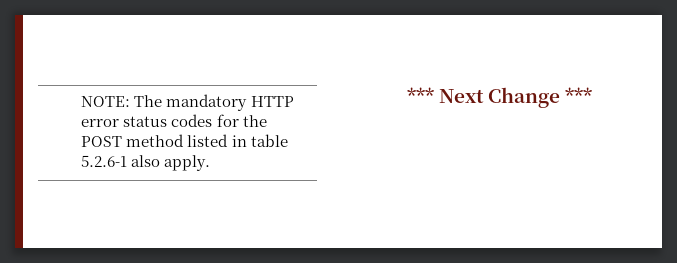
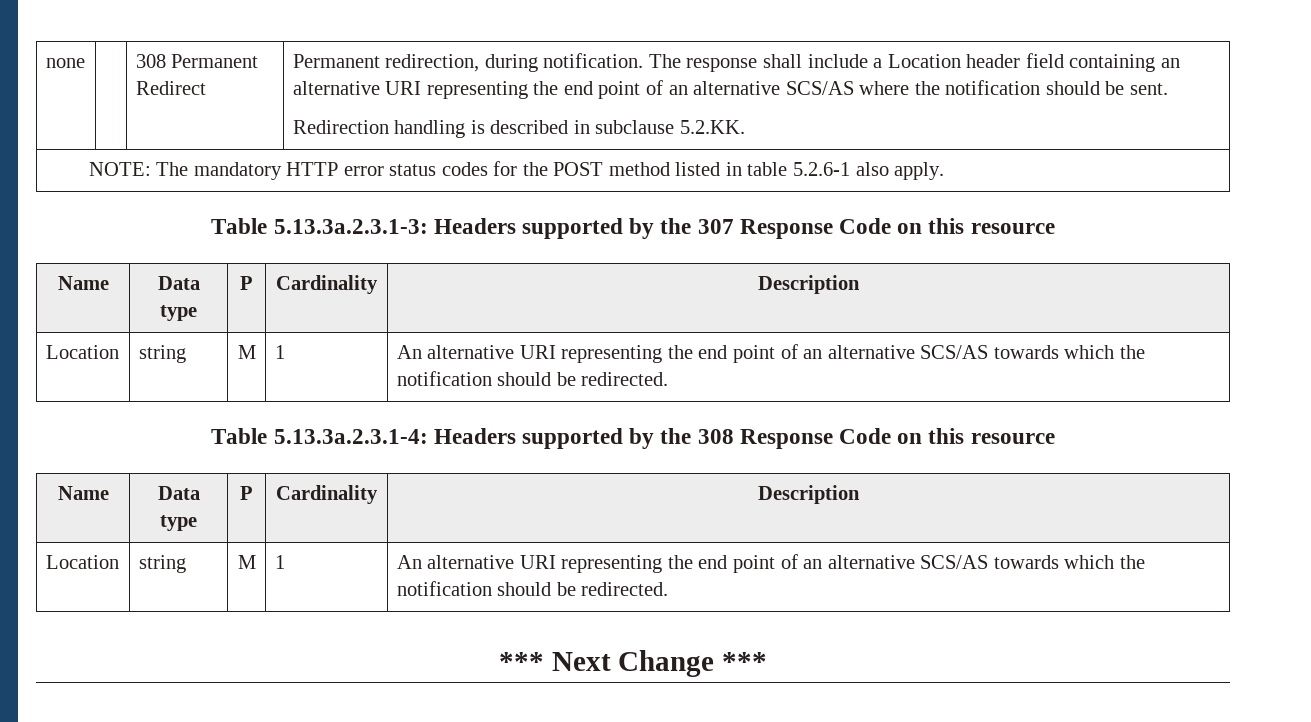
+ none | | 308 Permanent Redirect | Permanent redirection, during notification. The response shall include a Location header field containing an alternative URI representing the end point of an alternative SCS/AS where the notification should be sent.
+ Redirection handling is described in subclause 5.2.KK.
+ Table 5.13.3a.2.3.1-3: Headers supported by the 307 Response Code on this resource
+ Name | Data type | P | Cardinality | Description
+ Location | string | M | 1 | An alternative URI representing the end point of an alternative SCS/AS towards which the notification should be redirected.
+ Table 5.13.3a.2.3.1-4: Headers supported by the 308 Response Code on this resource
+ Name | Data type | P | Cardinality | Description
+ Location | string | M | 1 | An alternative URI representing the end point of an alternative SCS/AS towards which the notification should be redirected.

